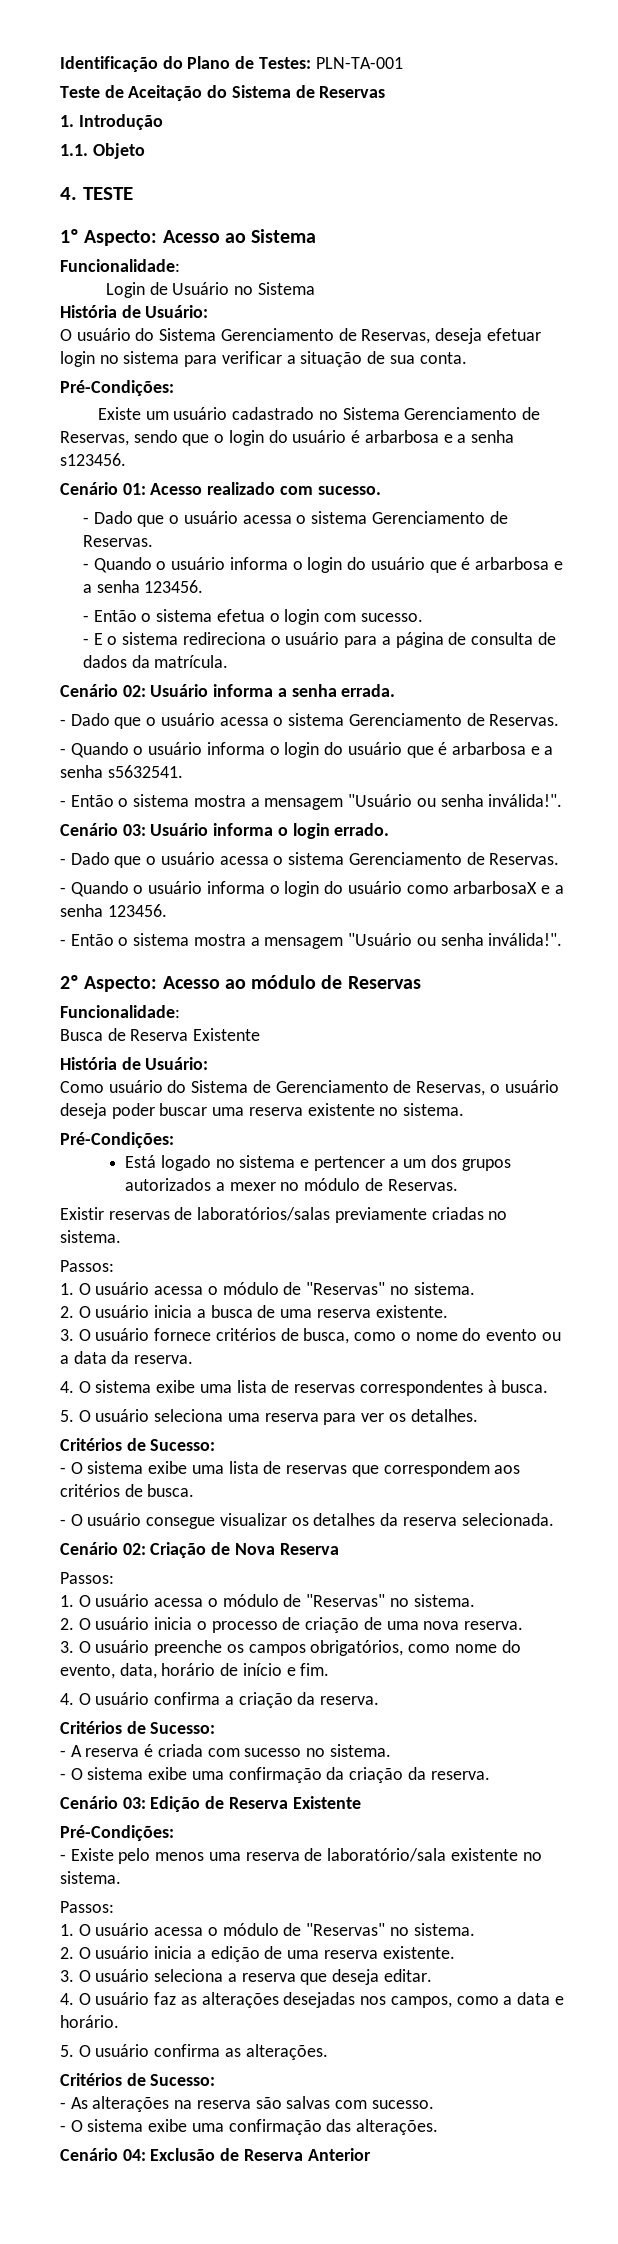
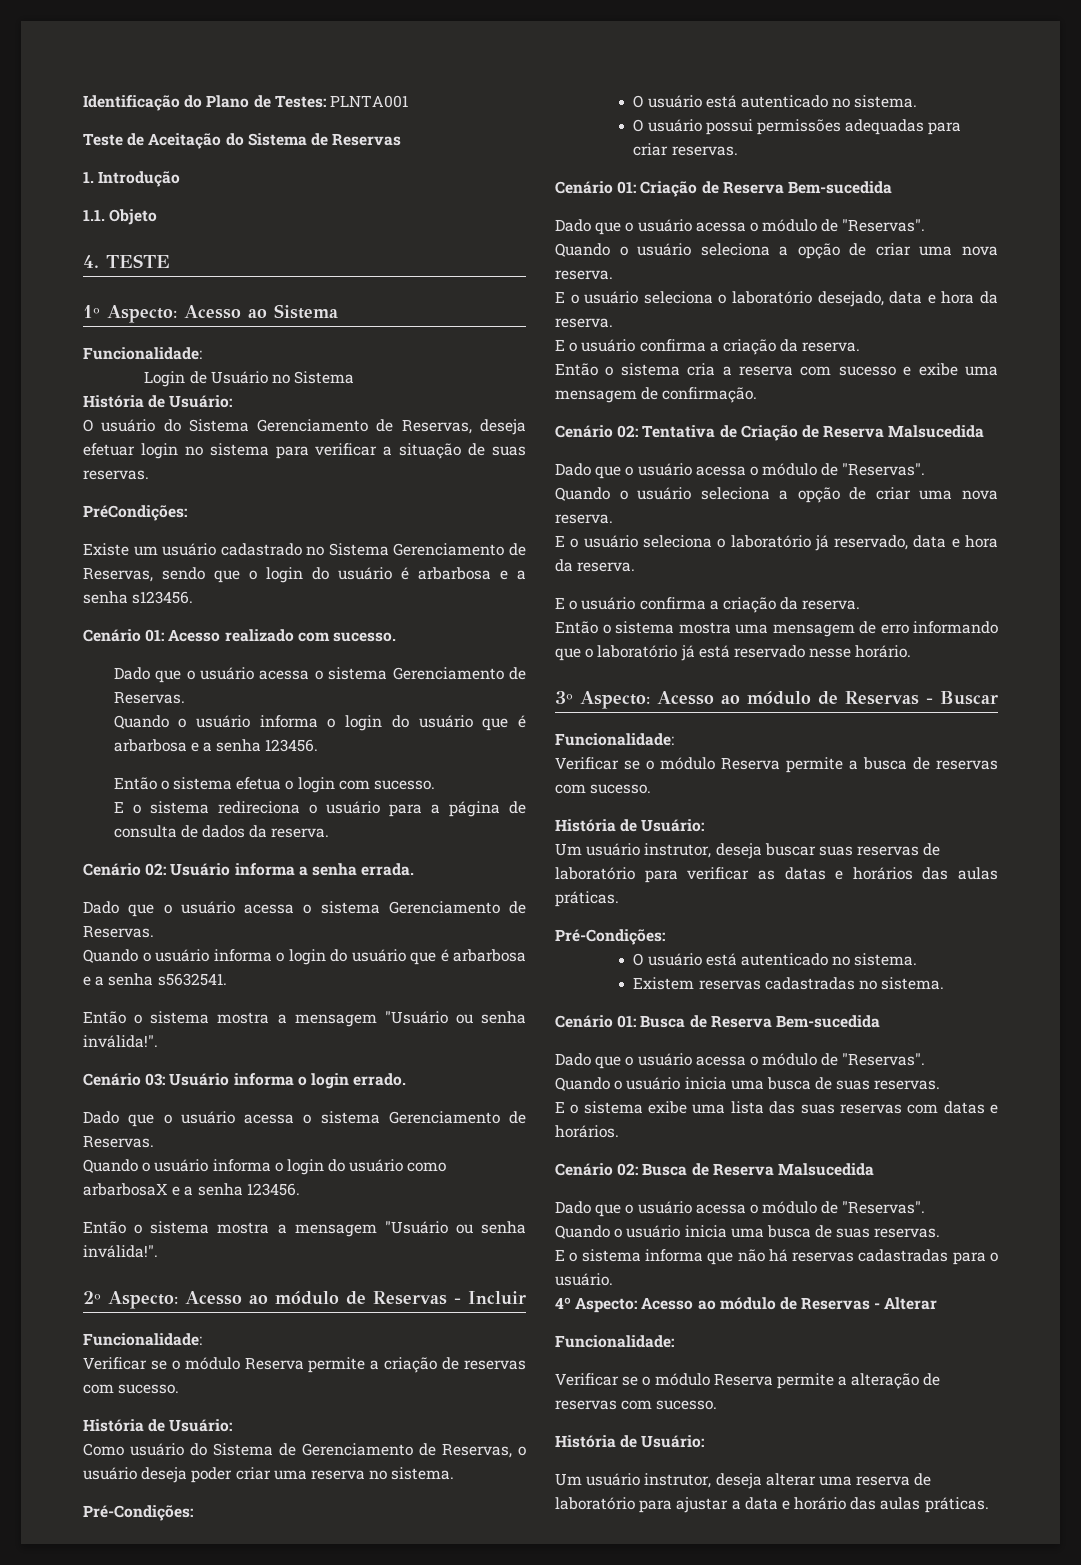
- Identificação do Plano de Testes: PLN-TA-001
+ Identificação do Plano de Testes: PLNTA001
- O usuário do Sistema Gerenciamento de Reservas, deseja efetuar login no sistema para verificar a situação de sua conta.
- Pré-Condições:
+ O usuário do Sistema Gerenciamento de Reservas, deseja efetuar login no sistema para verificar a situação de suas reservas.
+ PréCondições:
  Cenário 01: Acesso realizado com sucesso.
- - Dado que o usuário acessa o sistema Gerenciamento de Reservas.
+ Dado que o usuário acessa o sistema Gerenciamento de Reservas.
- - Quando o usuário informa o login do usuário que é arbarbosa e a senha 123456.
+ Quando o usuário informa o login do usuário que é arbarbosa e a senha 123456.
- - Então o sistema efetua o login com sucesso.
+ Então o sistema efetua o login com sucesso.
- - E o sistema redireciona o usuário para a página de consulta de dados da matrícula.
+ E o sistema redireciona o usuário para a página de consulta de dados da reserva.
  Cenário 02: Usuário informa a senha errada.
- - Dado que o usuário acessa o sistema Gerenciamento de Reservas.
+ Dado que o usuário acessa o sistema Gerenciamento de Reservas.
- - Quando o usuário informa o login do usuário que é arbarbosa e a senha s5632541.
- - Então o sistema mostra a mensagem "Usuário ou senha inválida!".
+ Quando o usuário informa o login do usuário que é arbarbosa e a senha s5632541.
+ Então o sistema mostra a mensagem "Usuário ou senha inválida!".
  Cenário 03: Usuário informa o login errado.
- - Dado que o usuário acessa o sistema Gerenciamento de Reservas.
+ Dado que o usuário acessa o sistema Gerenciamento de Reservas.
- - Quando o usuário informa o login do usuário como arbarbosaX e a senha 123456.
- - Então o sistema mostra a mensagem "Usuário ou senha inválida!".
+ Quando o usuário informa o login do usuário como arbarbosaX e a senha 123456.
+ Então o sistema mostra a mensagem "Usuário ou senha inválida!".
- 2º Aspecto: Acesso ao módulo de Reservas
+ 2º Aspecto: Acesso ao módulo de Reservas - Incluir
  Funcionalidade:
- Busca de Reserva Existente
+ Verificar se o módulo Reserva permite a criação de reservas com sucesso.
- Como usuário do Sistema de Gerenciamento de Reservas, o usuário deseja poder buscar uma reserva existente no sistema.
+ Como usuário do Sistema de Gerenciamento de Reservas, o usuário deseja poder criar uma reserva no sistema.
  Pré-Condições:
- Está logado no sistema e pertencer a um dos grupos autorizados a mexer no módulo de Reservas.
- Existir reservas de laboratórios/salas previamente criadas no sistema.
- Passos:
- 1. O usuário acessa o módulo de "Reservas" no sistema.
- 2. O usuário inicia a busca de uma reserva existente.
- 3. O usuário fornece critérios de busca, como o nome do evento ou a data da reserva.
- 4. O sistema exibe uma lista de reservas correspondentes à busca.
- 5. O usuário seleciona uma reserva para ver os detalhes.
- Critérios de Sucesso:
- - O sistema exibe uma lista de reservas que correspondem aos critérios de busca.
- - O usuário consegue visualizar os detalhes da reserva selecionada.
- Cenário 02: Criação de Nova Reserva
- Passos:
- 1. O usuário acessa o módulo de "Reservas" no sistema.
- 2. O usuário inicia o processo de criação de uma nova reserva.
- 3. O usuário preenche os campos obrigatórios, como nome do evento, data, horário de início e fim.
- 4. O usuário confirma a criação da reserva.
- Critérios de Sucesso:
- - A reserva é criada com sucesso no sistema.
- - O sistema exibe uma confirmação da criação da reserva.
- Cenário 03: Edição de Reserva Existente
+ O usuário está autenticado no sistema.
+ O usuário possui permissões adequadas para criar reservas.
+ Cenário 01: Criação de Reserva Bem-sucedida
+ Dado que o usuário acessa o módulo de "Reservas".
+ Quando o usuário seleciona a opção de criar uma nova reserva.
+ E o usuário seleciona o laboratório desejado, data e hora da reserva.
+ E o usuário confirma a criação da reserva.
+ Então o sistema cria a reserva com sucesso e exibe uma mensagem de confirmação.
+ Cenário 02: Tentativa de Criação de Reserva Malsucedida
+ Dado que o usuário acessa o módulo de "Reservas".
+ Quando o usuário seleciona a opção de criar uma nova reserva.
+ E o usuário seleciona o laboratório já reservado, data e hora da reserva.
+ E o usuário confirma a criação da reserva.
+ Então o sistema mostra uma mensagem de erro informando que o laboratório já está reservado nesse horário.
+ 3º Aspecto: Acesso ao módulo de Reservas - Buscar
+ Funcionalidade:
+ Verificar se o módulo Reserva permite a busca de reservas com sucesso.
+ História de Usuário:
+ Um usuário instrutor, deseja buscar suas reservas de laboratório para verificar as datas e horários das aulas práticas.
  Pré-Condições:
- - Existe pelo menos uma reserva de laboratório/sala existente no sistema.
- Passos:
- 1. O usuário acessa o módulo de "Reservas" no sistema.
- 2. O usuário inicia a edição de uma reserva existente.
- 3. O usuário seleciona a reserva que deseja editar.
- 4. O usuário faz as alterações desejadas nos campos, como a data e horário.
- 5. O usuário confirma as alterações.
- Critérios de Sucesso:
- - As alterações na reserva são salvas com sucesso.
- - O sistema exibe uma confirmação das alterações.
- Cenário 04: Exclusão de Reserva Anterior
+ O usuário está autenticado no sistema.
+ Existem reservas cadastradas no sistema.
+ Cenário 01: Busca de Reserva Bem-sucedida
+ Dado que o usuário acessa o módulo de "Reservas".
+ Quando o usuário inicia uma busca de suas reservas.
+ E o sistema exibe uma lista das suas reservas com datas e horários.
+ Cenário 02: Busca de Reserva Malsucedida
+ Dado que o usuário acessa o módulo de "Reservas".
+ Quando o usuário inicia uma busca de suas reservas.
+ E o sistema informa que não há reservas cadastradas para o usuário.
+ 4º Aspecto: Acesso ao módulo de Reservas - Alterar
+ Funcionalidade:
+ Verificar se o módulo Reserva permite a alteração de reservas com sucesso.
+ História de Usuário:
+ Um usuário instrutor, deseja alterar uma reserva de laboratório para ajustar a data e horário das aulas práticas.

